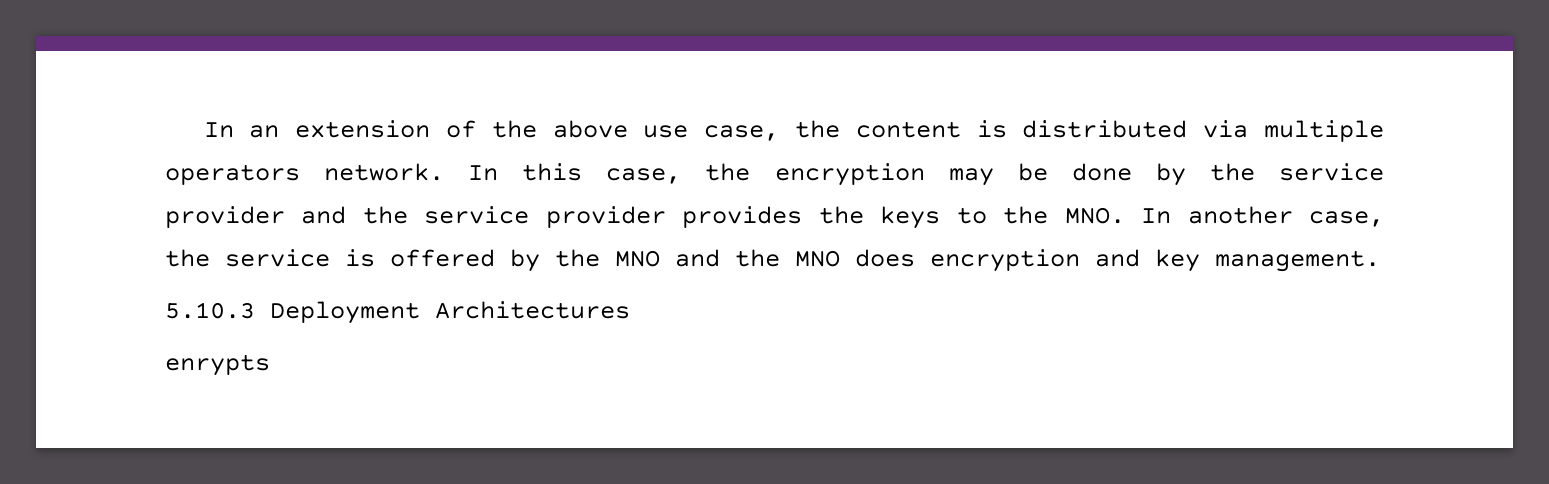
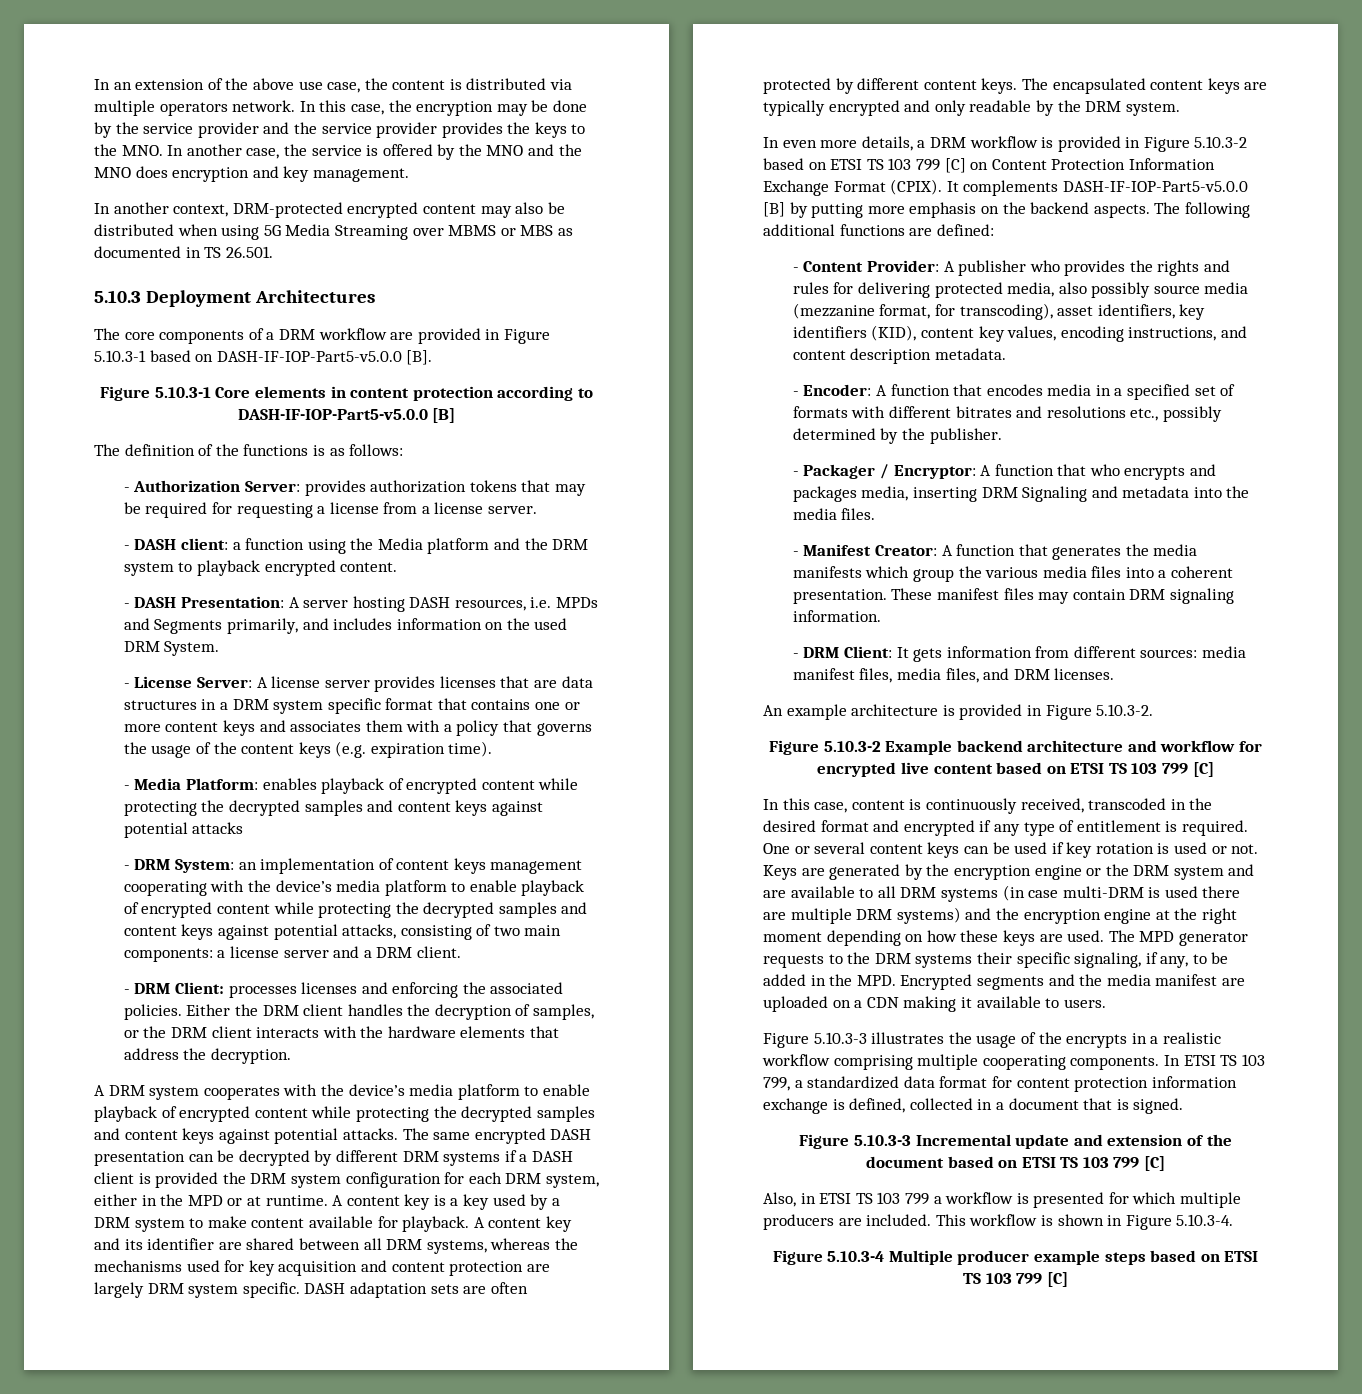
+ In another context, DRM-protected encrypted content may also be distributed when using 5G Media Streaming over MBMS or MBS as documented in TS 26.501.
  5.10.3 Deployment Architectures
- enrypts
+ The core components of a DRM workflow are provided in Figure 5.10.3-1 based on DASH-IF-IOP-Part5-v5.0.0 [B].
+ Figure 5.10.3-1 Core elements in content protection according to DASH-IF-IOP-Part5-v5.0.0 [B]
+ The definition of the functions is as follows:
+ - Authorization Server: provides authorization tokens that may be required for requesting a license from a license server.
+ - DASH client: a function using the Media platform and the DRM system to playback encrypted content.
+ - DASH Presentation: A server hosting DASH resources, i.e. MPDs and Segments primarily, and includes information on the used DRM System.
+ - License Server: A license server provides licenses that are data structures in a DRM system specific format that contains one or more content keys and associates them with a policy that governs the usage of the content keys (e.g. expiration time).
+ - Media Platform: enables playback of encrypted content while protecting the decrypted samples and content keys against potential attacks
+ - DRM System: an implementation of content keys management cooperating with the device’s media platform to enable playback of encrypted content while protecting the decrypted samples and content keys against potential attacks, consisting of two main components: a license server and a DRM client.
+ - DRM Client: processes licenses and enforcing the associated policies. Either the DRM client handles the decryption of samples, or the DRM client interacts with the hardware elements that address the decryption.
+ A DRM system cooperates with the device’s media platform to enable playback of encrypted content while protecting the decrypted samples and content keys against potential attacks. The same encrypted DASH presentation can be decrypted by different DRM systems if a DASH client is provided the DRM system configuration for each DRM system, either in the MPD or at runtime. A content key is a key used by a DRM system to make content available for playback. A content key and its identifier are shared between all DRM systems, whereas the mechanisms used for key acquisition and content protection are largely DRM system specific. DASH adaptation sets are often protected by different content keys. The encapsulated content keys are typically encrypted and only readable by the DRM system.
+ In even more details, a DRM workflow is provided in Figure 5.10.3-2 based on ETSI TS 103 799 [C] on Content Protection Information Exchange Format (CPIX). It complements DASH-IF-IOP-Part5-v5.0.0 [B] by putting more emphasis on the backend aspects. The following additional functions are defined:
+ - Content Provider: A publisher who provides the rights and rules for delivering protected media, also possibly source media (mezzanine format, for transcoding), asset identifiers, key identifiers (KID), content key values, encoding instructions, and content description metadata.
+ - Encoder: A function that encodes media in a specified set of formats with different bitrates and resolutions etc., possibly determined by the publisher.
+ - Packager / Encryptor: A function that who encrypts and packages media, inserting DRM Signaling and metadata into the media files.
+ - Manifest Creator: A function that generates the media manifests which group the various media files into a coherent presentation. These manifest files may contain DRM signaling information.
+ - DRM Client: It gets information from different sources: media manifest files, media files, and DRM licenses.
+ An example architecture is provided in Figure 5.10.3-2.
+ Figure 5.10.3-2 Example backend architecture and workflow for encrypted live content based on ETSI TS 103 799 [C]
+ In this case, content is continuously received, transcoded in the desired format and encrypted if any type of entitlement is required. One or several content keys can be used if key rotation is used or not. Keys are generated by the encryption engine or the DRM system and are available to all DRM systems (in case multi-DRM is used there are multiple DRM systems) and the encryption engine at the right moment depending on how these keys are used. The MPD generator requests to the DRM systems their specific signaling, if any, to be added in the MPD. Encrypted segments and the media manifest are uploaded on a CDN making it available to users.
+ Figure 5.10.3-3 illustrates the usage of the encrypts in a realistic workflow comprising multiple cooperating components. In ETSI TS 103 799, a standardized data format for content protection information exchange is defined, collected in a document that is signed.
+ Figure 5.10.3-3 Incremental update and extension of the document based on ETSI TS 103 799 [C]
+ Also, in ETSI TS 103 799 a workflow is presented for which multiple producers are included. This workflow is shown in Figure 5.10.3-4.
+ Figure 5.10.3-4 Multiple producer example steps based on ETSI TS 103 799 [C]

